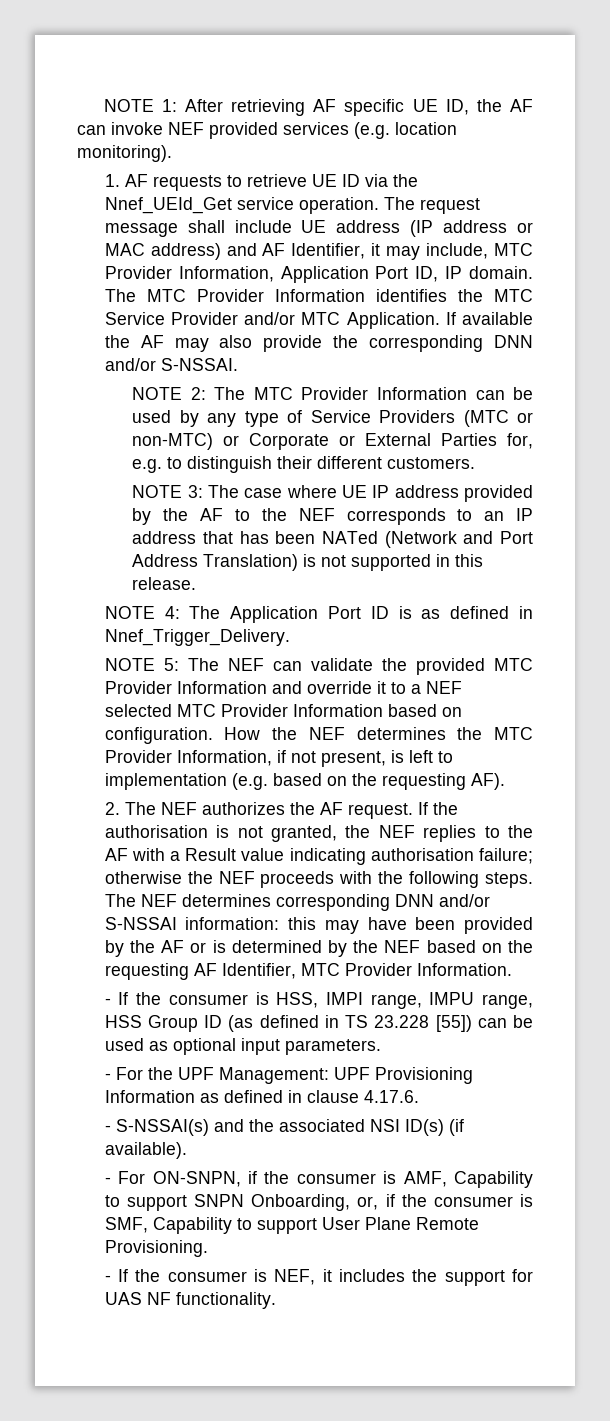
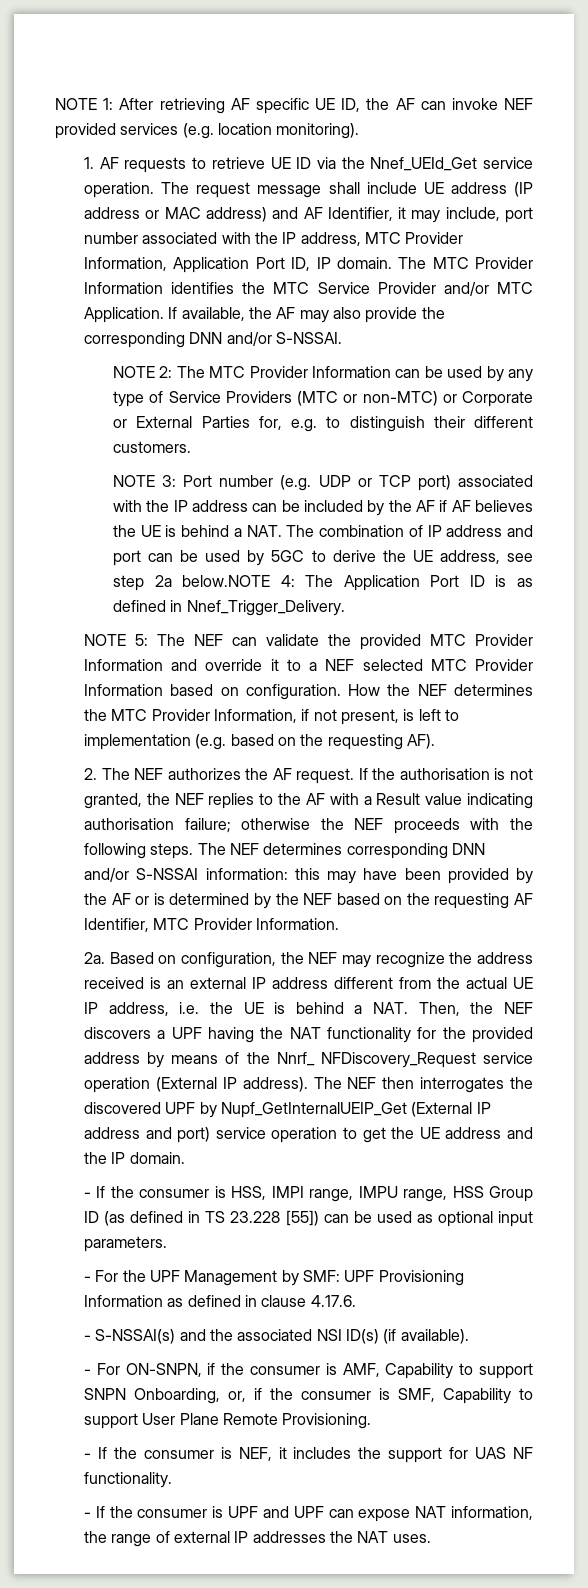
- The request message shall include UE address (IP address or MAC address) and AF Identifier, it may include, MTC Provider Information, Application Port ID, IP domain.
+ The request message shall include UE address (IP address or MAC address) and AF Identifier, it may include, port number associated with the IP address, MTC Provider Information, Application Port ID, IP domain.
- If available the AF may also provide the corresponding DNN and/or S-NSSAI.
+ If available, the AF may also provide the corresponding DNN and/or S-NSSAI.
- NOTE 3: The case where UE IP address provided by the AF to the NEF corresponds to an IP address that has been NATed (Network and Port Address Translation) is not supported in this release.
- NOTE 4: The Application Port ID is as defined in Nnef_Trigger_Delivery.
+ NOTE 3: Port number (e.g. UDP or TCP port) associated with the IP address can be included by the AF if AF believes the UE is behind a NAT. The combination of IP address and port can be used by 5GC to derive the UE address, see step 2a below.NOTE 4: The Application Port ID is as defined in Nnef_Trigger_Delivery.
+ 2a. Based on configuration, the NEF may recognize the address received is an external IP address different from the actual UE IP address, i.e. the UE is behind a NAT. Then, the NEF discovers a UPF having the NAT functionality for the provided address by means of the Nnrf_ NFDiscovery_Request service operation (External IP address). The NEF then interrogates the discovered UPF by Nupf_GetInternalUEIP_Get (External IP address and port) service operation to get the UE address and the IP domain.
- - For the UPF Management: UPF Provisioning Information as defined in clause 4.17.6.
+ - For the UPF Management by SMF: UPF Provisioning Information as defined in clause 4.17.6.
+ - If the consumer is UPF and UPF can expose NAT information, the range of external IP addresses the NAT uses.

